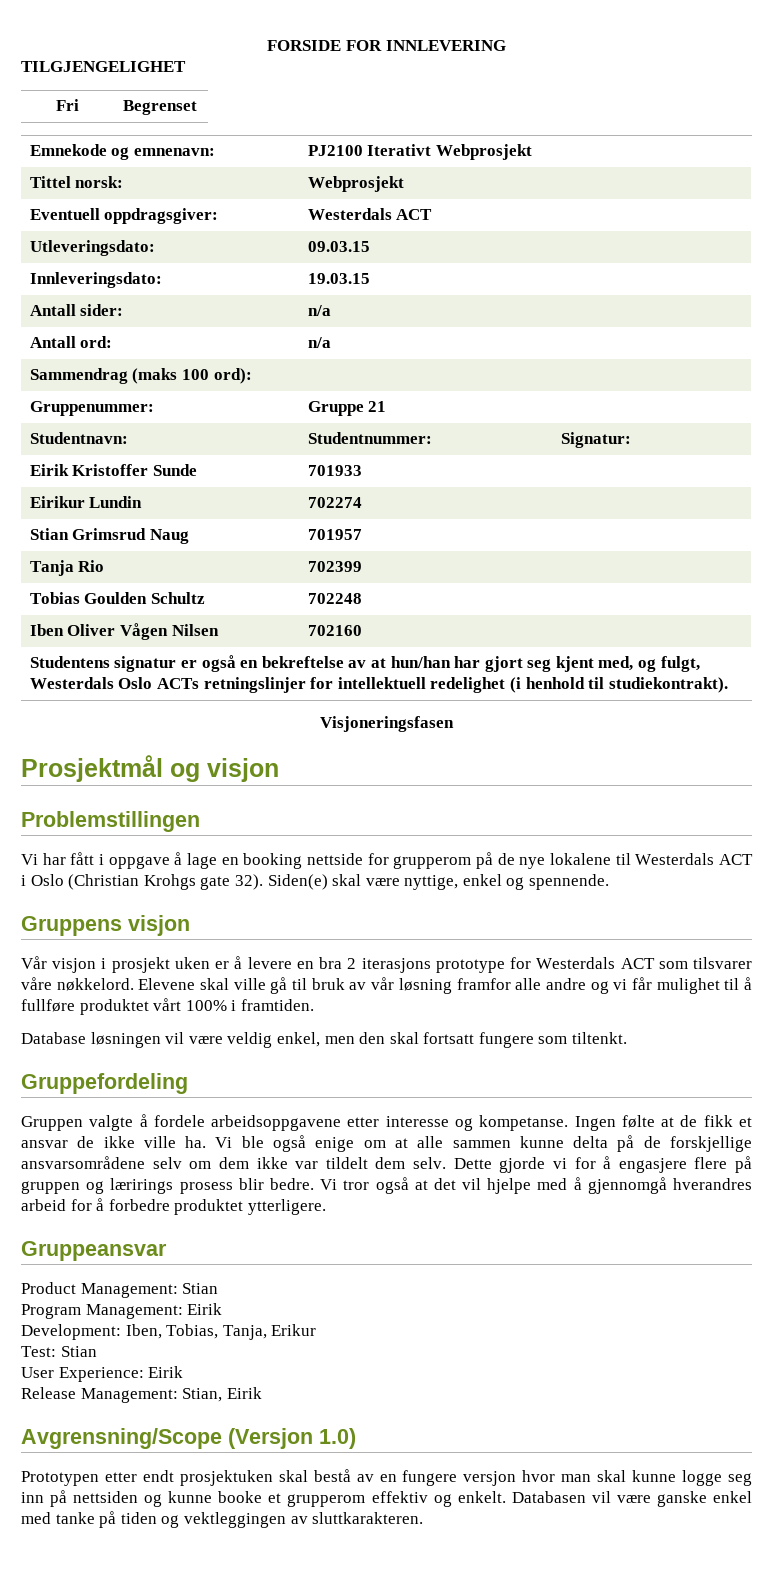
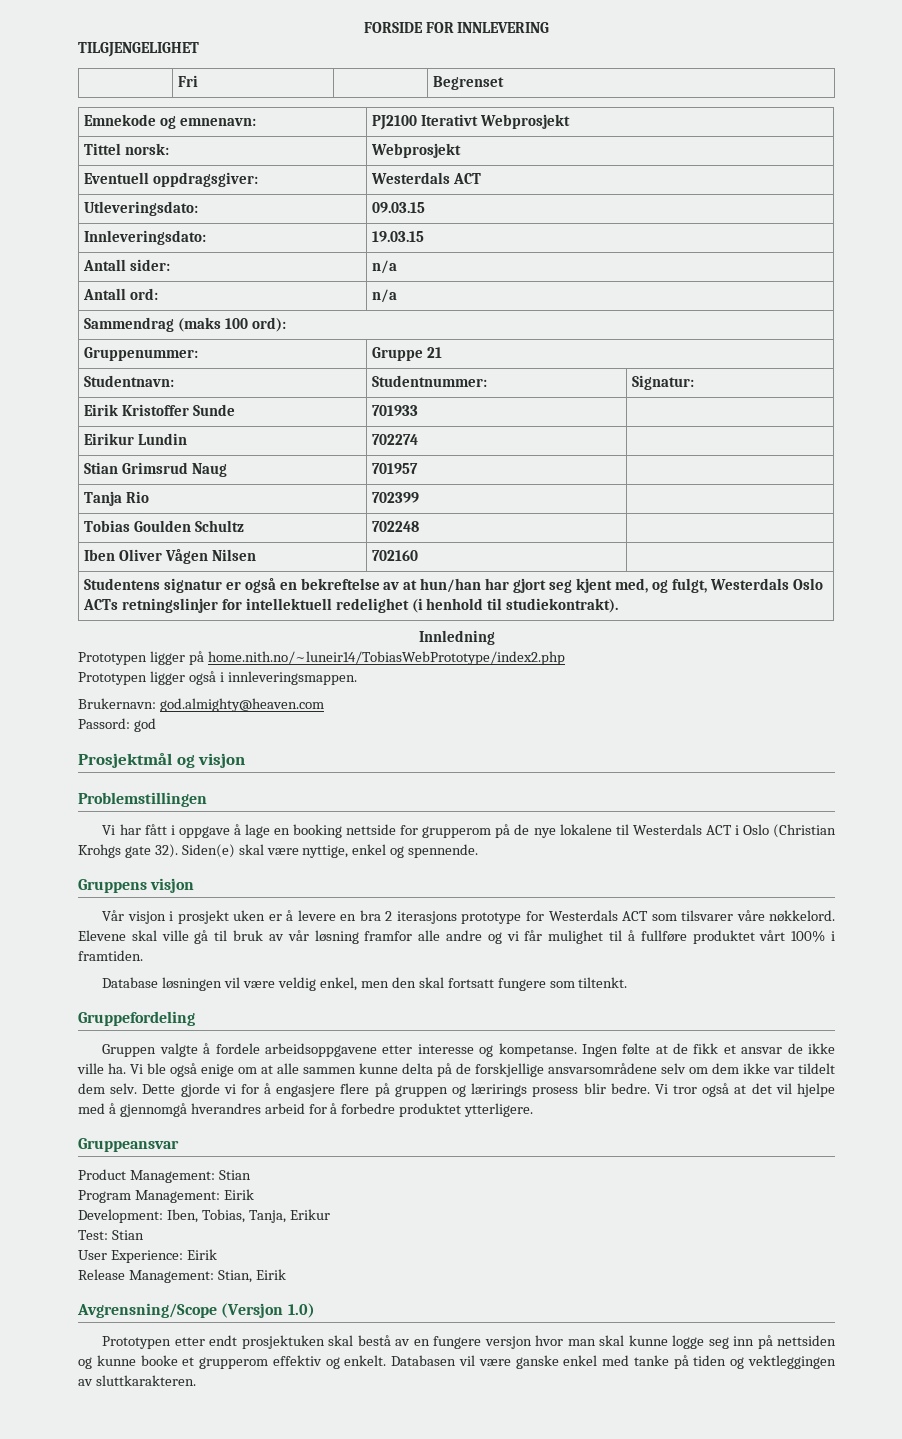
- Visjoneringsfasen
+ Innledning
+ Prototypen ligger på home.nith.no/~luneir14/TobiasWebPrototype/index2.php
+ Prototypen ligger også i innleveringsmappen.
+ Brukernavn: god.almighty@heaven.com
+ Passord: god

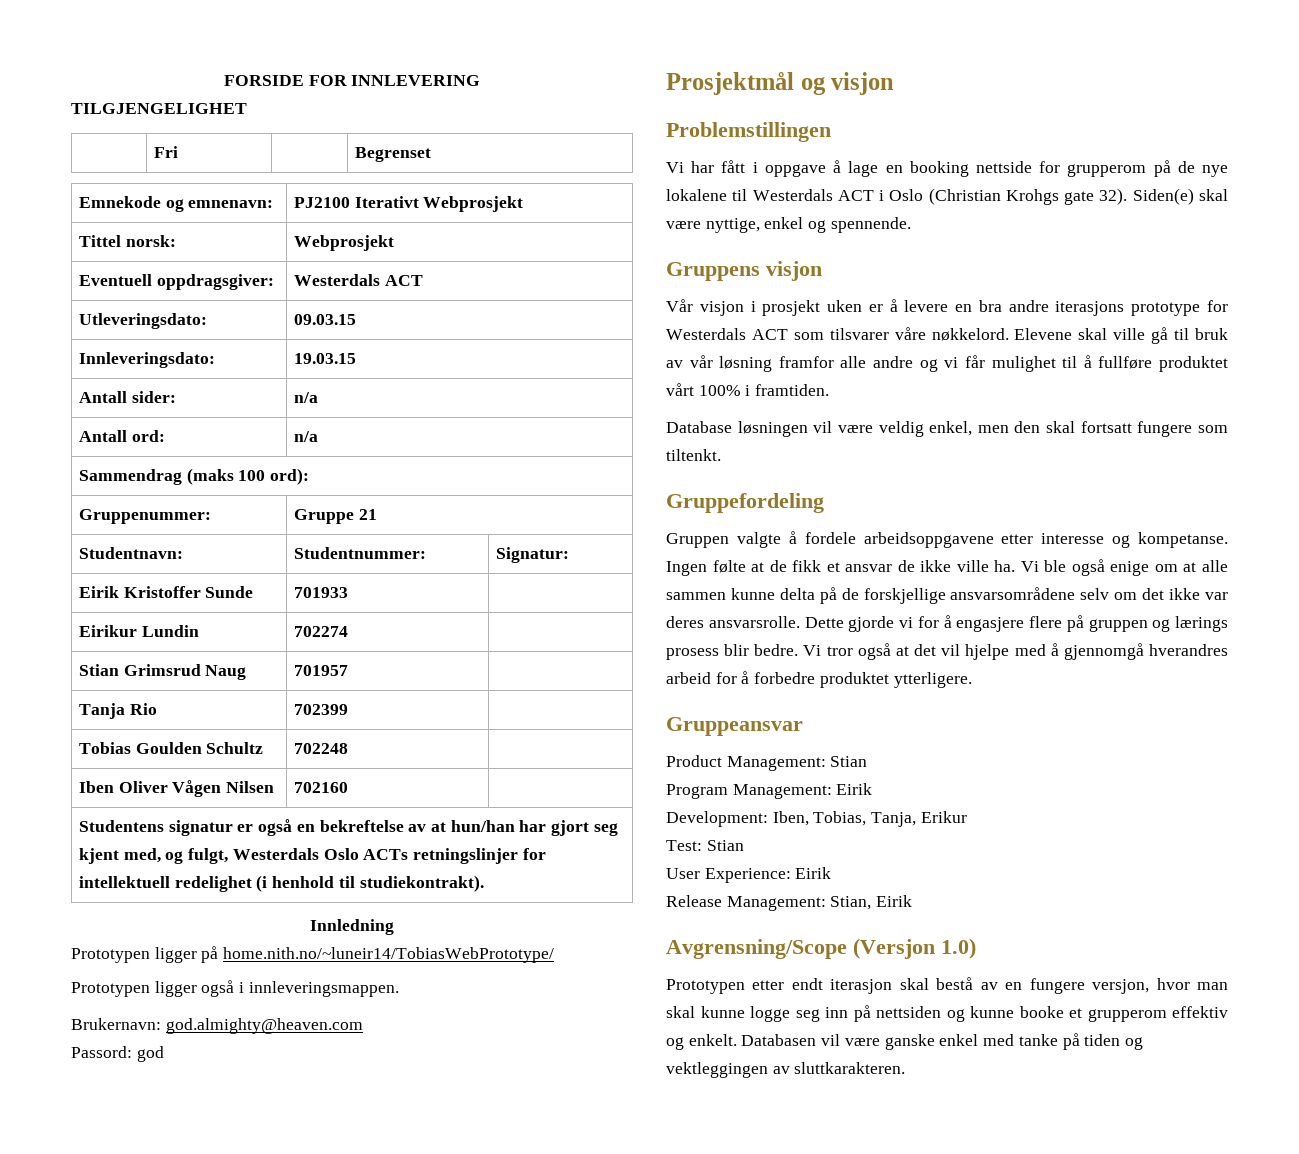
- Prototypen ligger på home.nith.no/~luneir14/TobiasWebPrototype/index2.php
+ Prototypen ligger på home.nith.no/~luneir14/TobiasWebPrototype/
- Vår visjon i prosjekt uken er å levere en bra 2 iterasjons prototype for Westerdals ACT som tilsvarer våre nøkkelord.
+ Vår visjon i prosjekt uken er å levere en bra andre iterasjons prototype for Westerdals ACT som tilsvarer våre nøkkelord.
- Vi ble også enige om at alle sammen kunne delta på de forskjellige ansvarsområdene selv om dem ikke var tildelt dem selv.
+ Vi ble også enige om at alle sammen kunne delta på de forskjellige ansvarsområdene selv om det ikke var deres ansvarsrolle.
- Dette gjorde vi for å engasjere flere på gruppen og lærirings prosess blir bedre.
+ Dette gjorde vi for å engasjere flere på gruppen og lærings prosess blir bedre.
- Prototypen etter endt prosjektuken skal bestå av en fungere versjon hvor man skal kunne logge seg inn på nettsiden og kunne booke et grupperom effektiv og enkelt.
+ Prototypen etter endt iterasjon skal bestå av en fungere versjon, hvor man skal kunne logge seg inn på nettsiden og kunne booke et grupperom effektiv og enkelt.

